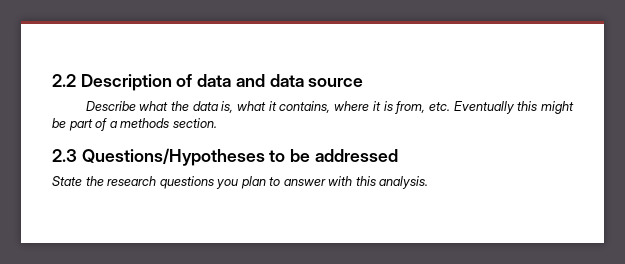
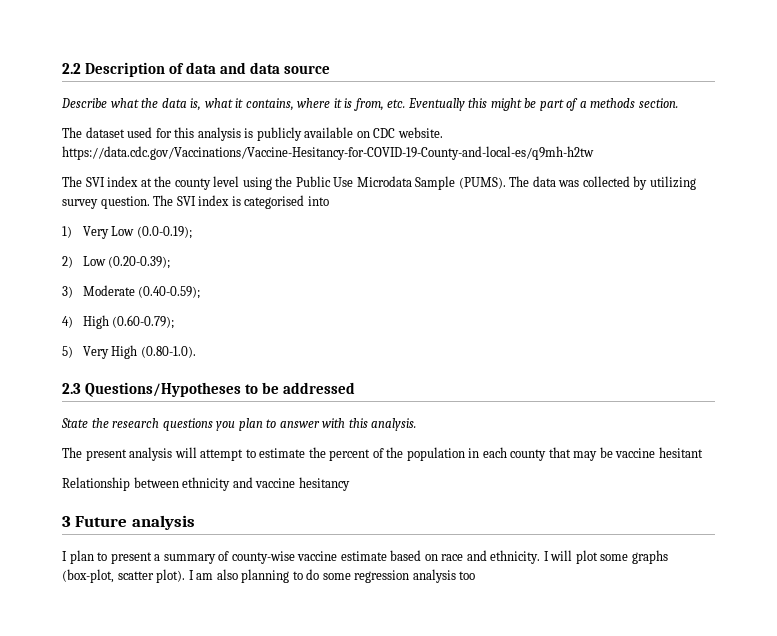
+ The dataset used for this analysis is publicly available on CDC website. https://data.cdc.gov/Vaccinations/Vaccine-Hesitancy-for-COVID-19-County-and-local-es/q9mh-h2tw
+ The SVI index at the county level using the Public Use Microdata Sample (PUMS). The data was collected by utilizing survey question. The SVI index is categorised into
+ 1) Very Low (0.0-0.19);
+ 2) Low (0.20-0.39);
+ 3) Moderate (0.40-0.59);
+ 4) High (0.60-0.79);
+ 5) Very High (0.80-1.0).
+ The present analysis will attempt to estimate the percent of the population in each county that may be vaccine hesitant
+ Relationship between ethnicity and vaccine hesitancy
+ 3 Future analysis
+ I plan to present a summary of county-wise vaccine estimate based on race and ethnicity. I will plot some graphs (box-plot, scatter plot). I am also planning to do some regression analysis too

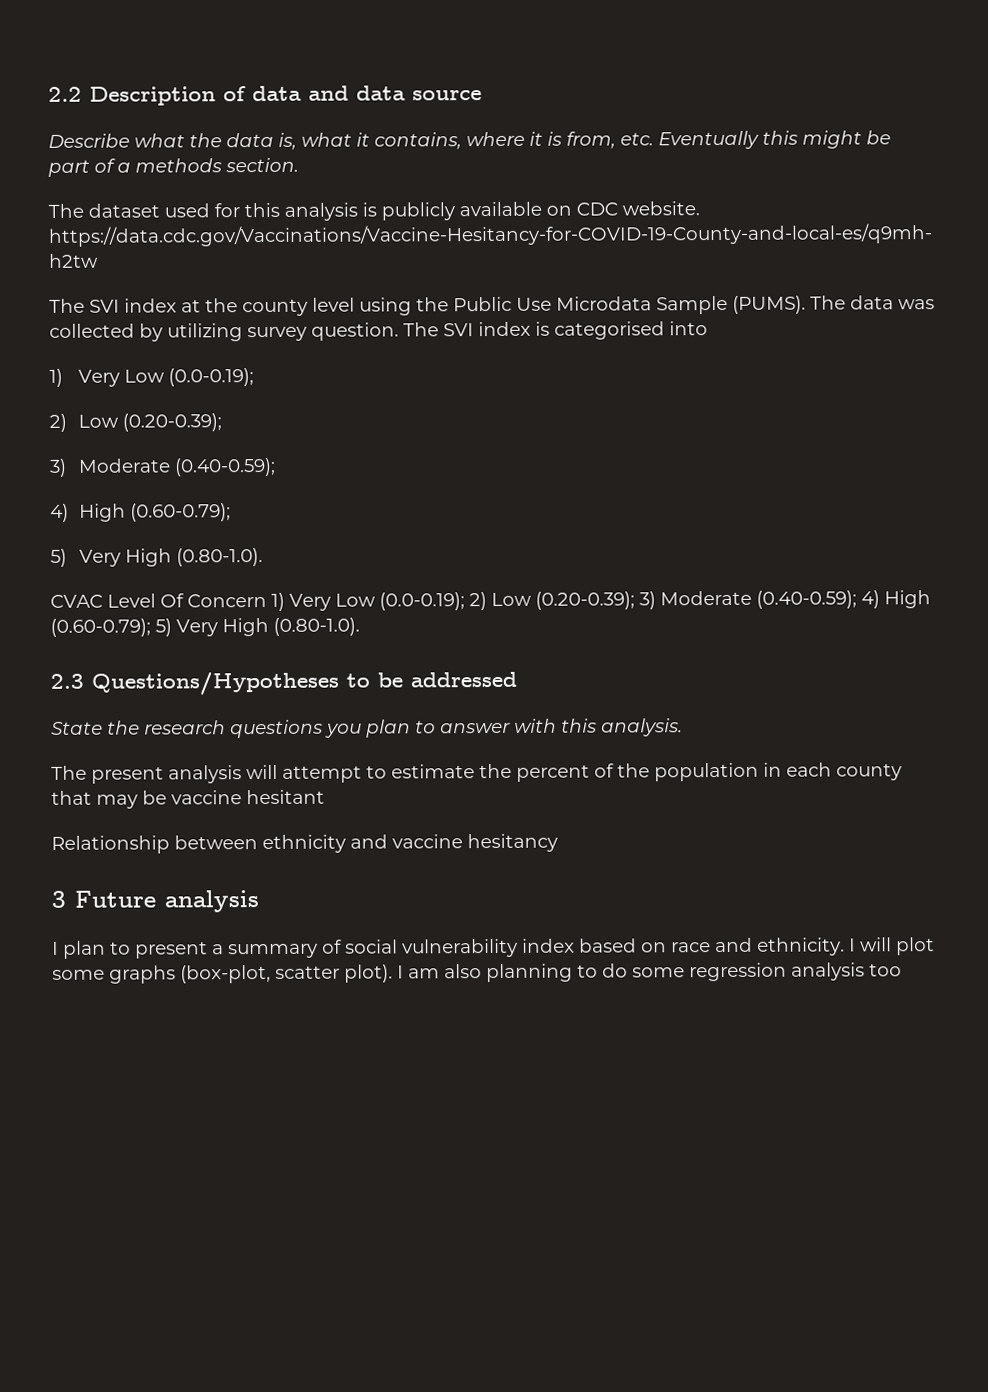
+ CVAC Level Of Concern 1) Very Low (0.0-0.19); 2) Low (0.20-0.39); 3) Moderate (0.40-0.59); 4) High (0.60-0.79); 5) Very High (0.80-1.0).
- I plan to present a summary of county-wise vaccine estimate based on race and ethnicity.
+ I plan to present a summary of social vulnerability index based on race and ethnicity.

